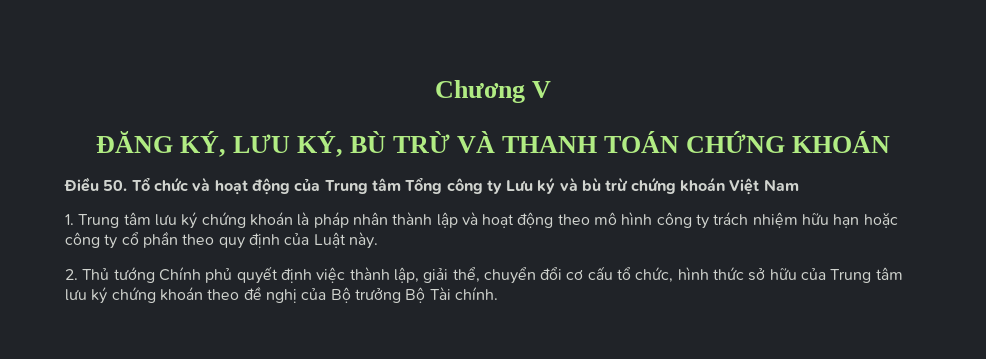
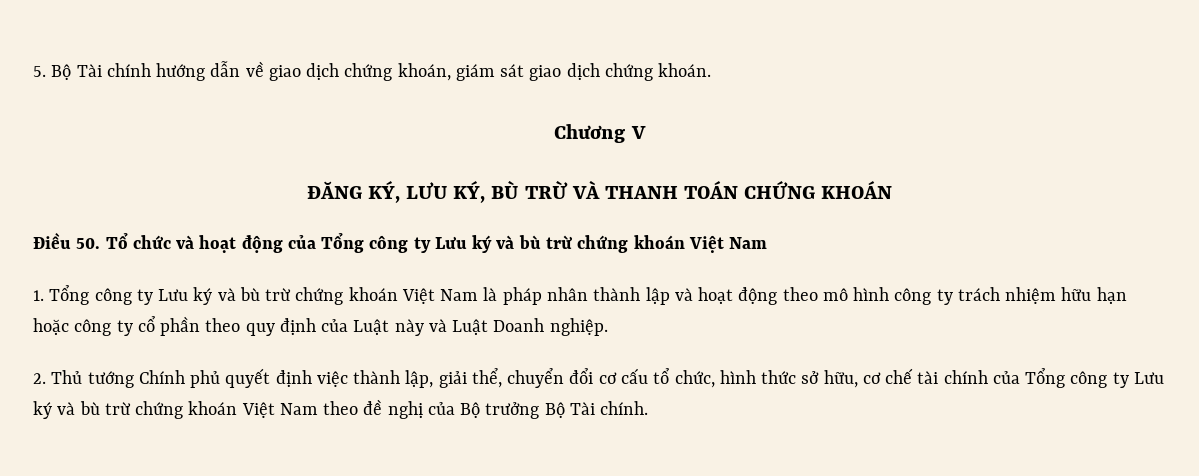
+ 5. Bộ Tài chính hướng dẫn về giao dịch chứng khoán, giám sát giao dịch chứng khoán.
- Điều 50. Tổ chức và hoạt động của Trung tâm Tổng công ty Lưu ký và bù trừ chứng khoán Việt Nam
+ Điều 50. Tổ chức và hoạt động của Tổng công ty Lưu ký và bù trừ chứng khoán Việt Nam
- 1. Trung tâm lưu ký chứng khoán là pháp nhân thành lập và hoạt động theo mô hình công ty trách nhiệm hữu hạn hoặc công ty cổ phần theo quy định của Luật này.
+ 1. Tổng công ty Lưu ký và bù trừ chứng khoán Việt Nam là pháp nhân thành lập và hoạt động theo mô hình công ty trách nhiệm hữu hạn hoặc công ty cổ phần theo quy định của Luật này và Luật Doanh nghiệp.
- 2. Thủ tướng Chính phủ quyết định việc thành lập, giải thể, chuyển đổi cơ cấu tổ chức, hình thức sở hữu của Trung tâm lưu ký chứng khoán theo đề nghị của Bộ trưởng Bộ Tài chính.
+ 2. Thủ tướng Chính phủ quyết định việc thành lập, giải thể, chuyển đổi cơ cấu tổ chức, hình thức sở hữu, cơ chế tài chính của Tổng công ty Lưu ký và bù trừ chứng khoán Việt Nam theo đề nghị của Bộ trưởng Bộ Tài chính.

